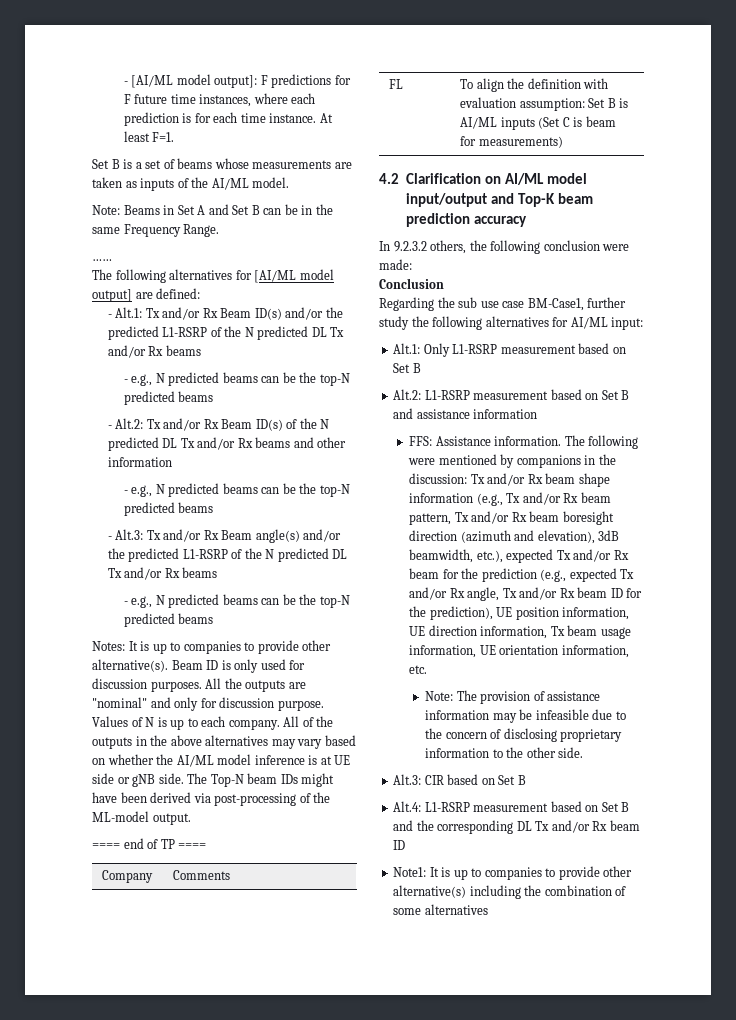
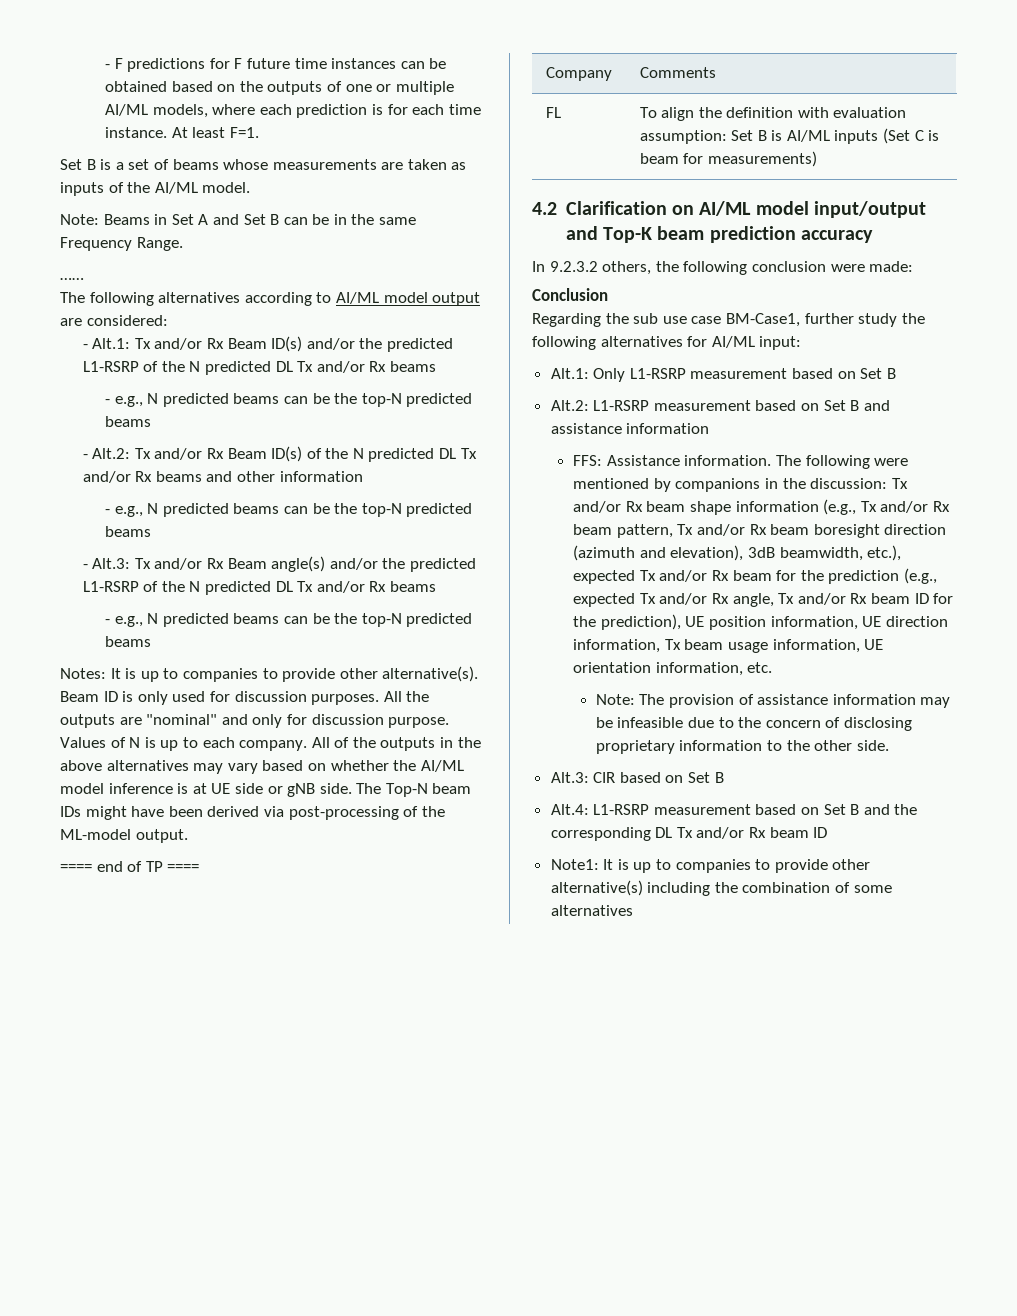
- - [AI/ML model output]: F predictions for F future time instances, where each prediction is for each time instance.
+ - F predictions for F future time instances can be obtained based on the outputs of one or multiple AI/ML models, where each prediction is for each time instance.
- The following alternatives for [AI/ML model output] are defined:
+ The following alternatives according to AI/ML model output are considered:

